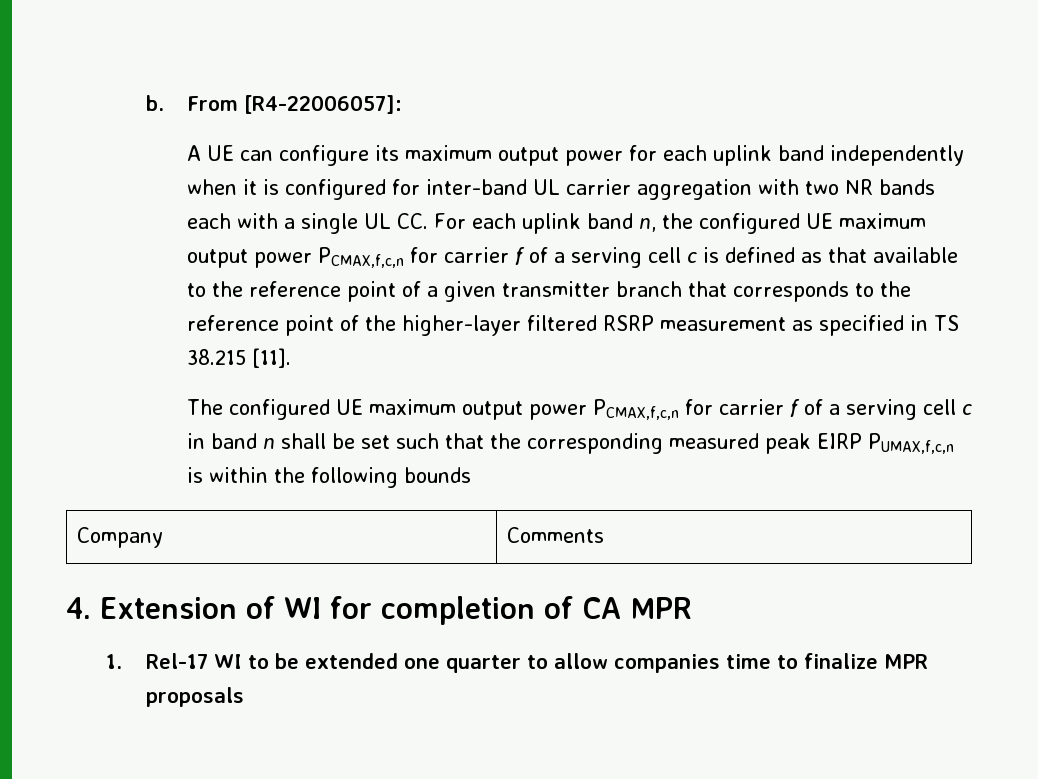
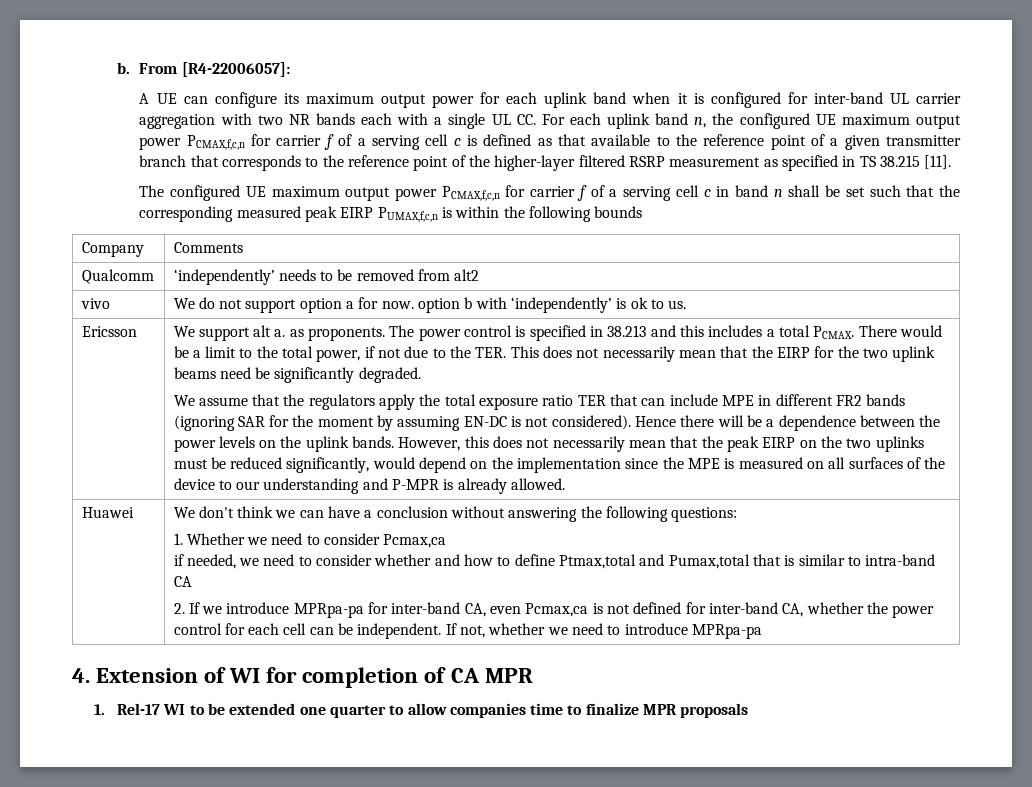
- A UE can configure its maximum output power for each uplink band independently when it is configured for inter-band UL carrier aggregation with two NR bands each with a single UL CC. For each uplink band n, the configured UE maximum output power PCMAX,f,c,n for carrier f of a serving cell c is defined as that available to the reference point of a given transmitter branch that corresponds to the reference point of the higher-layer filtered RSRP measurement as specified in TS 38.215 [11].
+ A UE can configure its maximum output power for each uplink band when it is configured for inter-band UL carrier aggregation with two NR bands each with a single UL CC. For each uplink band n, the configured UE maximum output power PCMAX,f,c,n for carrier f of a serving cell c is defined as that available to the reference point of a given transmitter branch that corresponds to the reference point of the higher-layer filtered RSRP measurement as specified in TS 38.215 [11].
+ Qualcomm | ‘independently’ needs to be removed from alt2
+ vivo | We do not support option a for now. option b with ‘independently’ is ok to us.
+ Ericsson | We support alt a. as proponents. The power control is specified in 38.213 and this includes a total PCMAX. There would be a limit to the total power, if not due to the TER. This does not necessarily mean that the EIRP for the two uplink beams need be significantly degraded.
+ We assume that the regulators apply the total exposure ratio TER that can include MPE in different FR2 bands (ignoring SAR for the moment by assuming EN-DC is not considered). Hence there will be a dependence between the power levels on the uplink bands. However, this does not necessarily mean that the peak EIRP on the two uplinks must be reduced significantly, would depend on the implementation since the MPE is measured on all surfaces of the device to our understanding and P-MPR is already allowed.
+ Huawei | We don't think we can have a conclusion without answering the following questions:
+ 1. Whether we need to consider Pcmax,ca
+ if needed, we need to consider whether and how to define Ptmax,total and Pumax,total that is similar to intra-band CA
+ 2. If we introduce MPRpa-pa for inter-band CA, even Pcmax,ca is not defined for inter-band CA, whether the power control for each cell can be independent. If not, whether we need to introduce MPRpa-pa

